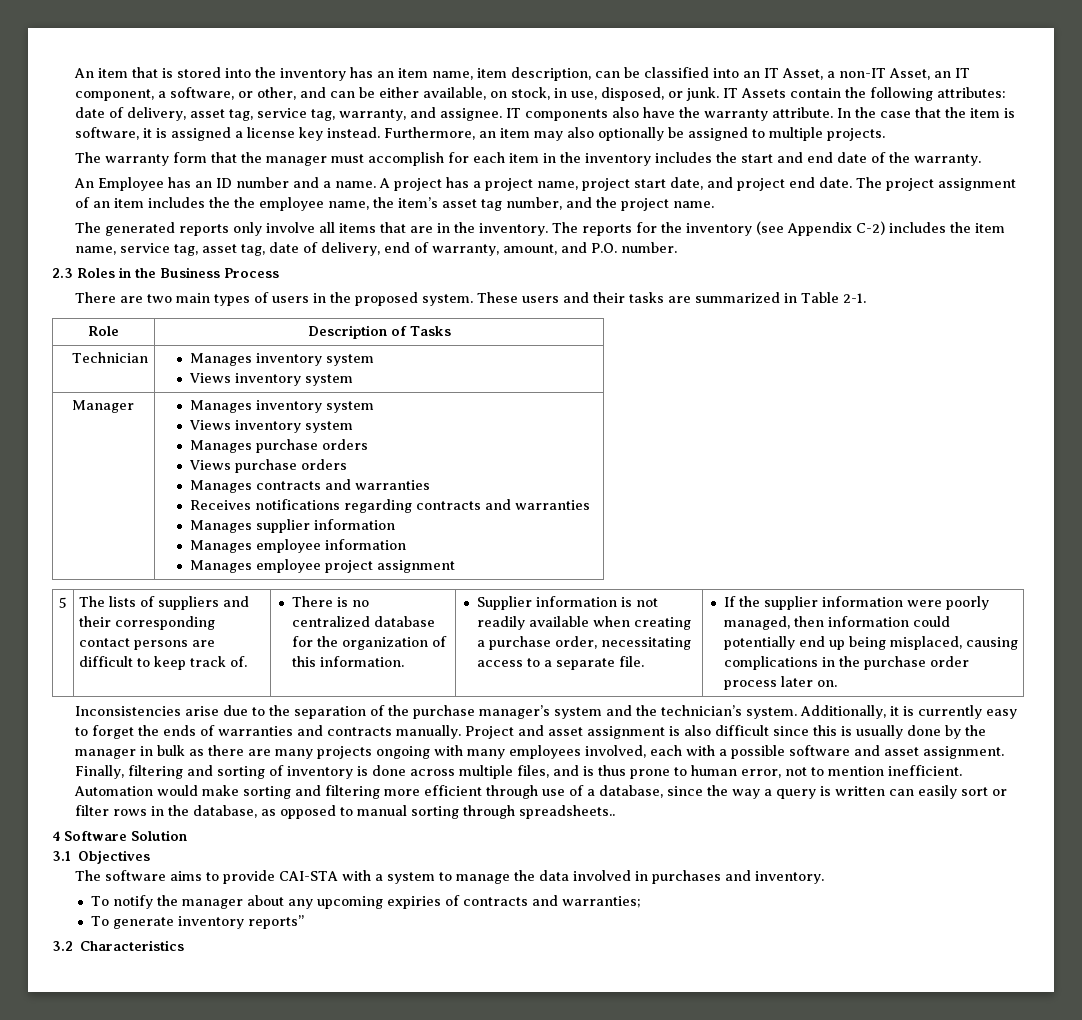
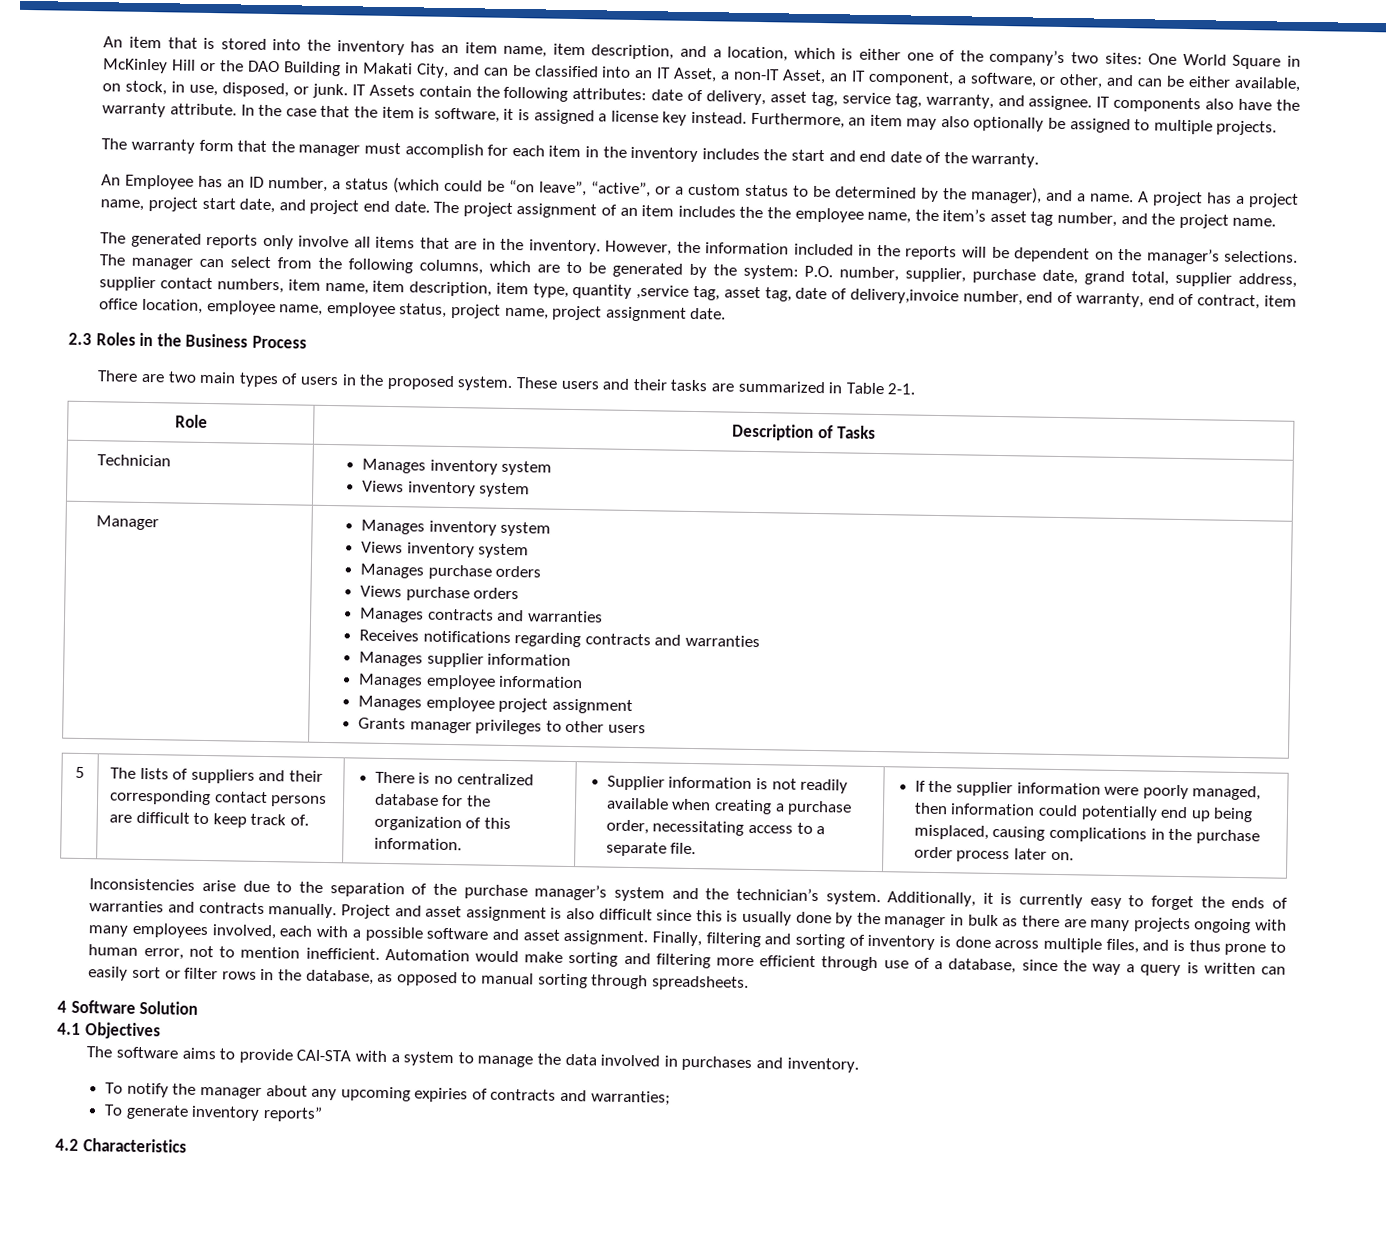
- An item that is stored into the inventory has an item name, item description, can be classified into an IT Asset, a non-IT Asset, an IT component, a software, or other, and can be either available, on stock, in use, disposed, or junk.
+ An item that is stored into the inventory has an item name, item description, and a location, which is either one of the company’s two sites: One World Square in McKinley Hill or the DAO Building in Makati City, and can be classified into an IT Asset, a non-IT Asset, an IT component, a software, or other, and can be either available, on stock, in use, disposed, or junk.
- An Employee has an ID number and a name.
+ An Employee has an ID number, a status (which could be “on leave”, “active”, or a custom status to be determined by the manager), and a name.
- The reports for the inventory (see Appendix C-2) includes the item name, service tag, asset tag, date of delivery, end of warranty, amount, and P.O. number.
+ However, the information included in the reports will be dependent on the manager’s selections. The manager can select from the following columns, which are to be generated by the system: P.O. number, supplier, purchase date, grand total, supplier address, supplier contact numbers, item name, item description, item type, quantity ,service tag, asset tag, date of delivery,invoice number, end of warranty, end of contract, item office location, employee name, employee status, project name, project assignment date.
  Manager | Manages inventory system
  Views inventory system
  Manages purchase orders
  Views purchase orders
  Manages contracts and warranties
  Receives notifications regarding contracts and warranties
  Manages supplier information
  Manages employee information
  Manages employee project assignment
+ Grants manager privileges to other users
- Automation would make sorting and filtering more efficient through use of a database, since the way a query is written can easily sort or filter rows in the database, as opposed to manual sorting through spreadsheets..
+ Automation would make sorting and filtering more efficient through use of a database, since the way a query is written can easily sort or filter rows in the database, as opposed to manual sorting through spreadsheets.
- 3.1 Objectives
+ 4.1 Objectives
- 3.2 Characteristics
+ 4.2 Characteristics

